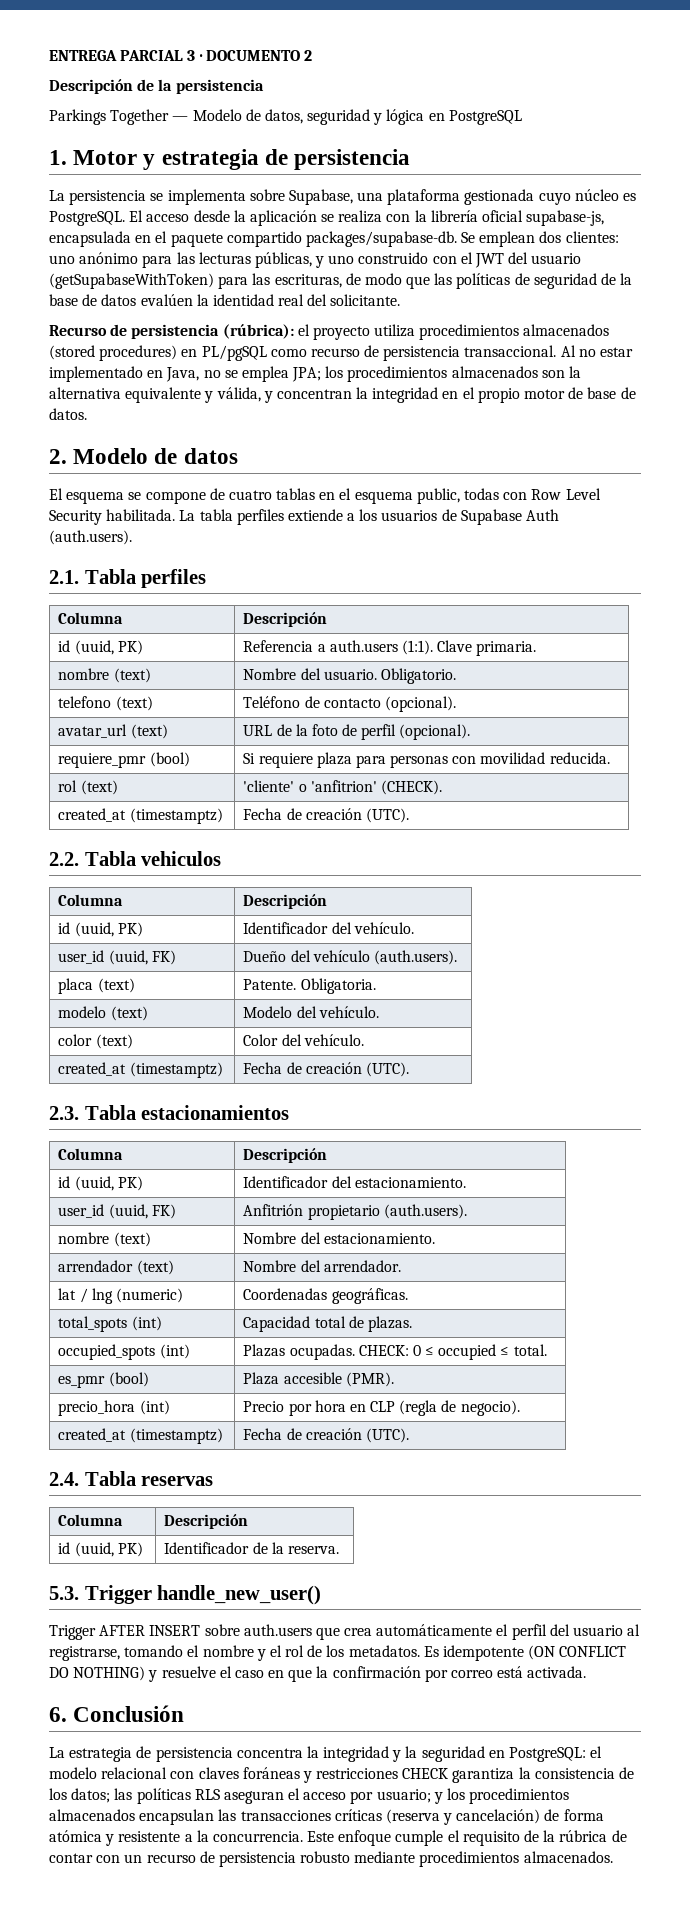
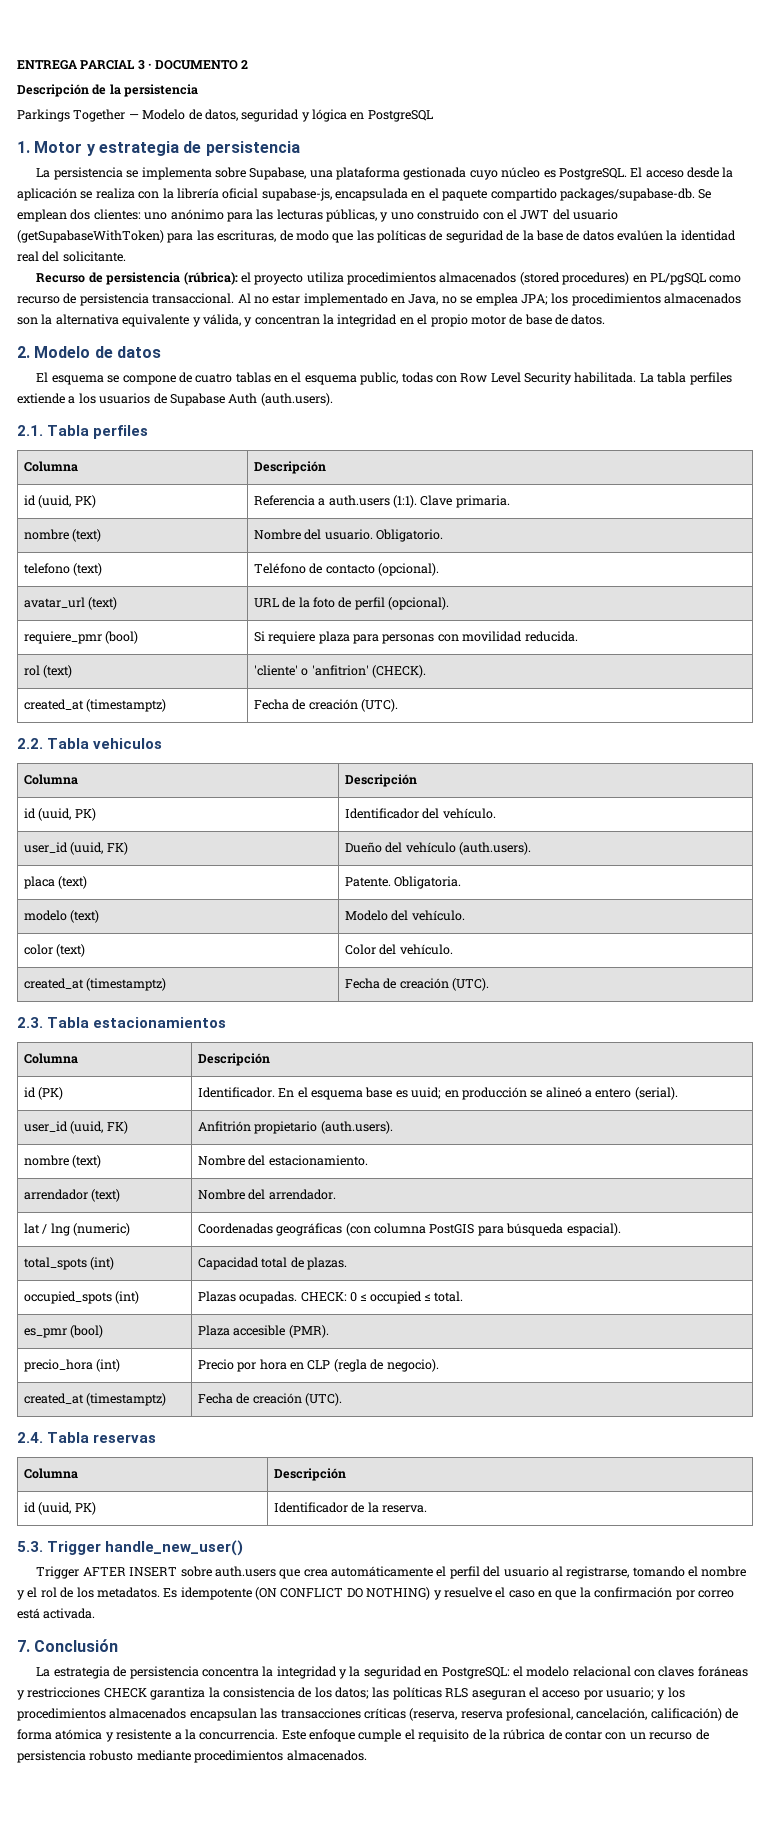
- id (uuid, PK) | Identificador del estacionamiento.
+ id (PK) | Identificador. En el esquema base es uuid; en producción se alineó a entero (serial).
- lat / lng (numeric) | Coordenadas geográficas.
+ lat / lng (numeric) | Coordenadas geográficas (con columna PostGIS para búsqueda espacial).
- 6. Conclusión
+ 7. Conclusión
- La estrategia de persistencia concentra la integridad y la seguridad en PostgreSQL: el modelo relacional con claves foráneas y restricciones CHECK garantiza la consistencia de los datos; las políticas RLS aseguran el acceso por usuario; y los procedimientos almacenados encapsulan las transacciones críticas (reserva y cancelación) de forma atómica y resistente a la concurrencia.
+ La estrategia de persistencia concentra la integridad y la seguridad en PostgreSQL: el modelo relacional con claves foráneas y restricciones CHECK garantiza la consistencia de los datos; las políticas RLS aseguran el acceso por usuario; y los procedimientos almacenados encapsulan las transacciones críticas (reserva, reserva profesional, cancelación, calificación) de forma atómica y resistente a la concurrencia.

